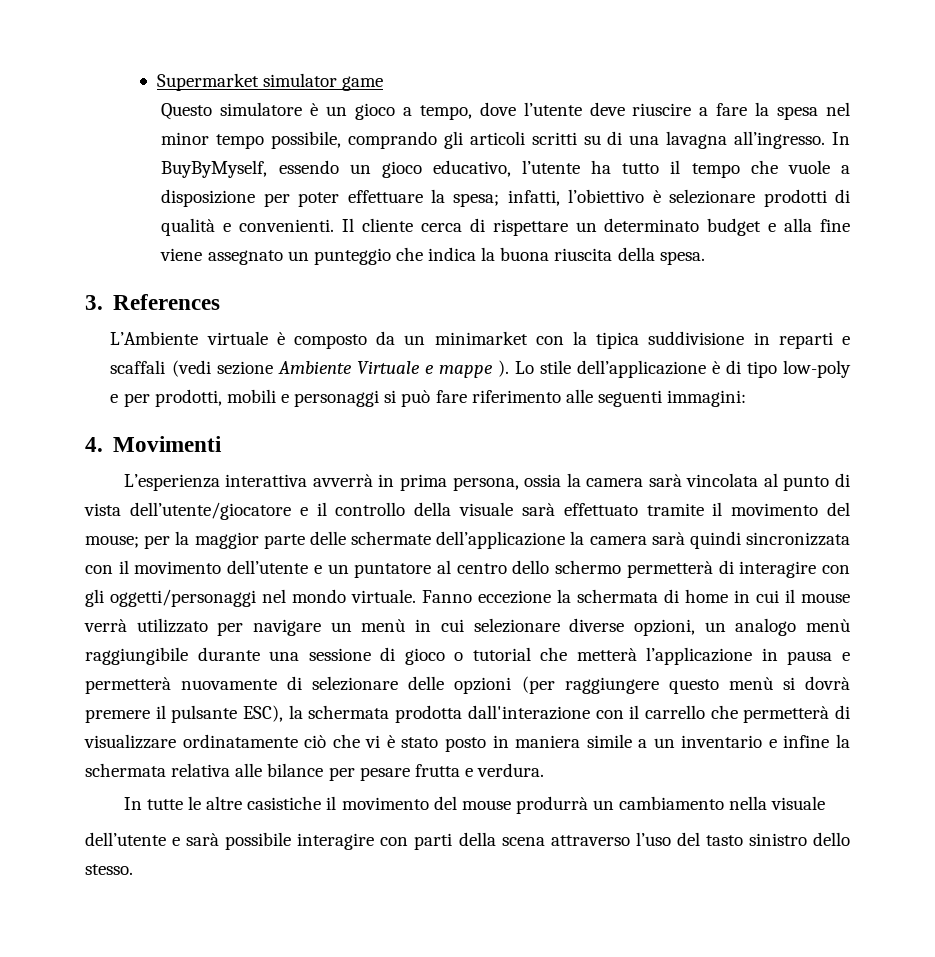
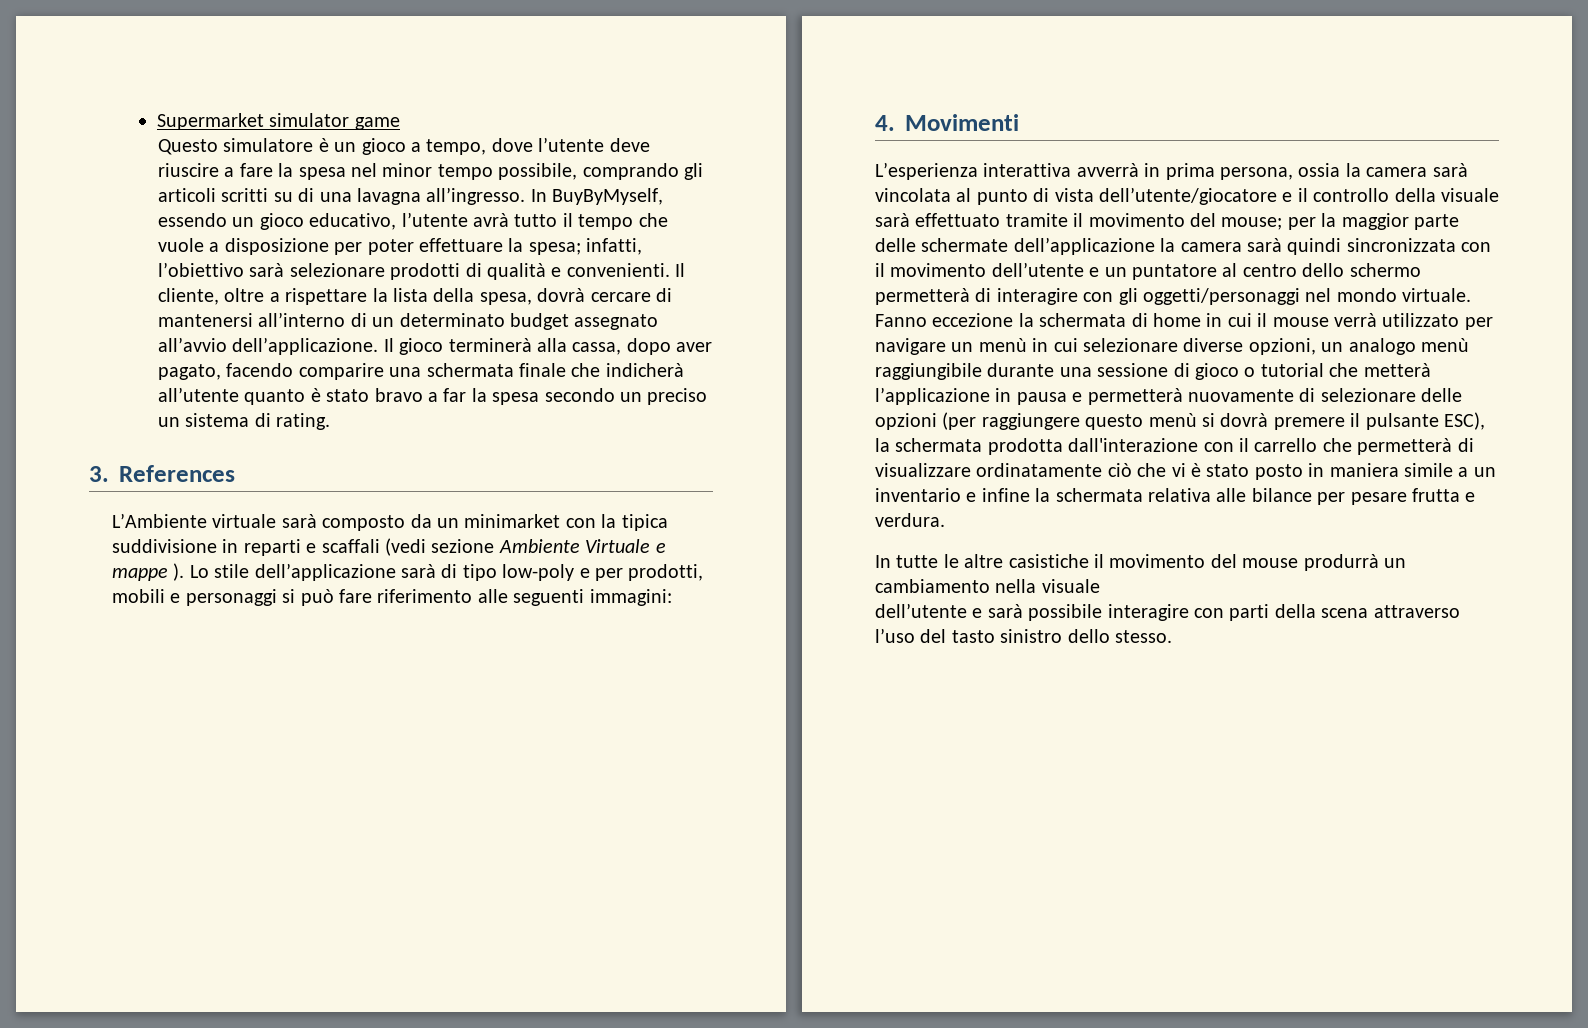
- In BuyByMyself, essendo un gioco educativo, l’utente ha tutto il tempo che vuole a disposizione per poter effettuare la spesa; infatti, l’obiettivo è selezionare prodotti di qualità e convenienti.
+ In BuyByMyself, essendo un gioco educativo, l’utente avrà tutto il tempo che vuole a disposizione per poter effettuare la spesa; infatti, l’obiettivo sarà selezionare prodotti di qualità e convenienti.
- Il cliente cerca di rispettare un determinato budget e alla fine viene assegnato un punteggio che indica la buona riuscita della spesa.
+ Il cliente, oltre a rispettare la lista della spesa, dovrà cercare di mantenersi all’interno di un determinato budget assegnato all’avvio dell’applicazione. Il gioco terminerà alla cassa, dopo aver pagato, facendo comparire una schermata finale che indicherà all’utente quanto è stato bravo a far la spesa secondo un preciso un sistema di rating.
- L’Ambiente virtuale è composto da un minimarket con la tipica suddivisione in reparti e scaffali (vedi sezione Ambiente Virtuale e mappe ).
+ L’Ambiente virtuale sarà composto da un minimarket con la tipica suddivisione in reparti e scaffali (vedi sezione Ambiente Virtuale e mappe ).
- Lo stile dell’applicazione è di tipo low-poly e per prodotti, mobili e personaggi si può fare riferimento alle seguenti immagini:
+ Lo stile dell’applicazione sarà di tipo low-poly e per prodotti, mobili e personaggi si può fare riferimento alle seguenti immagini:

